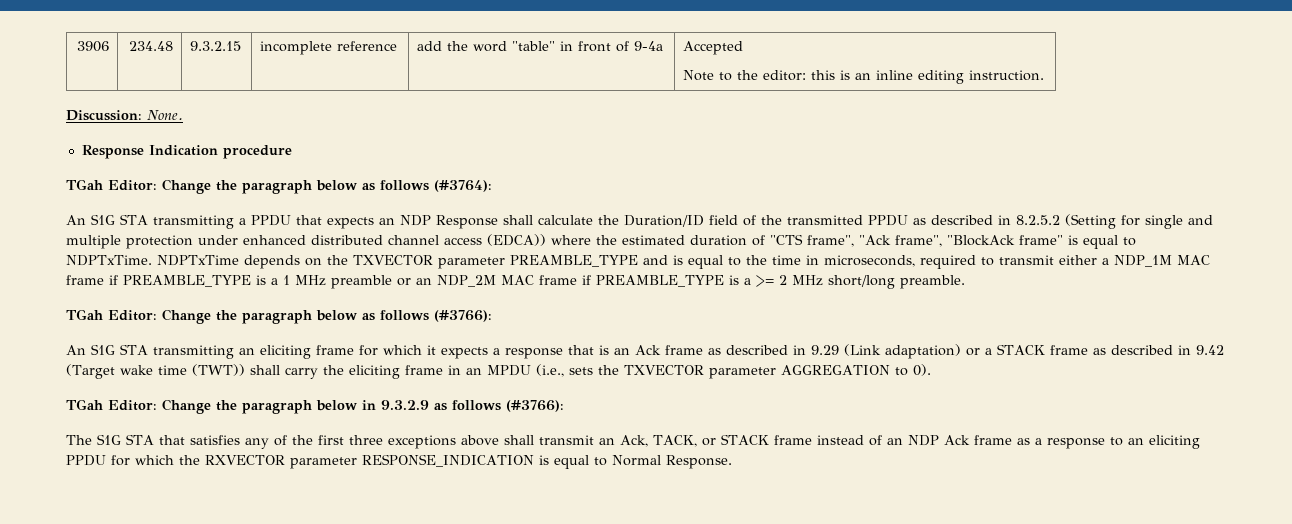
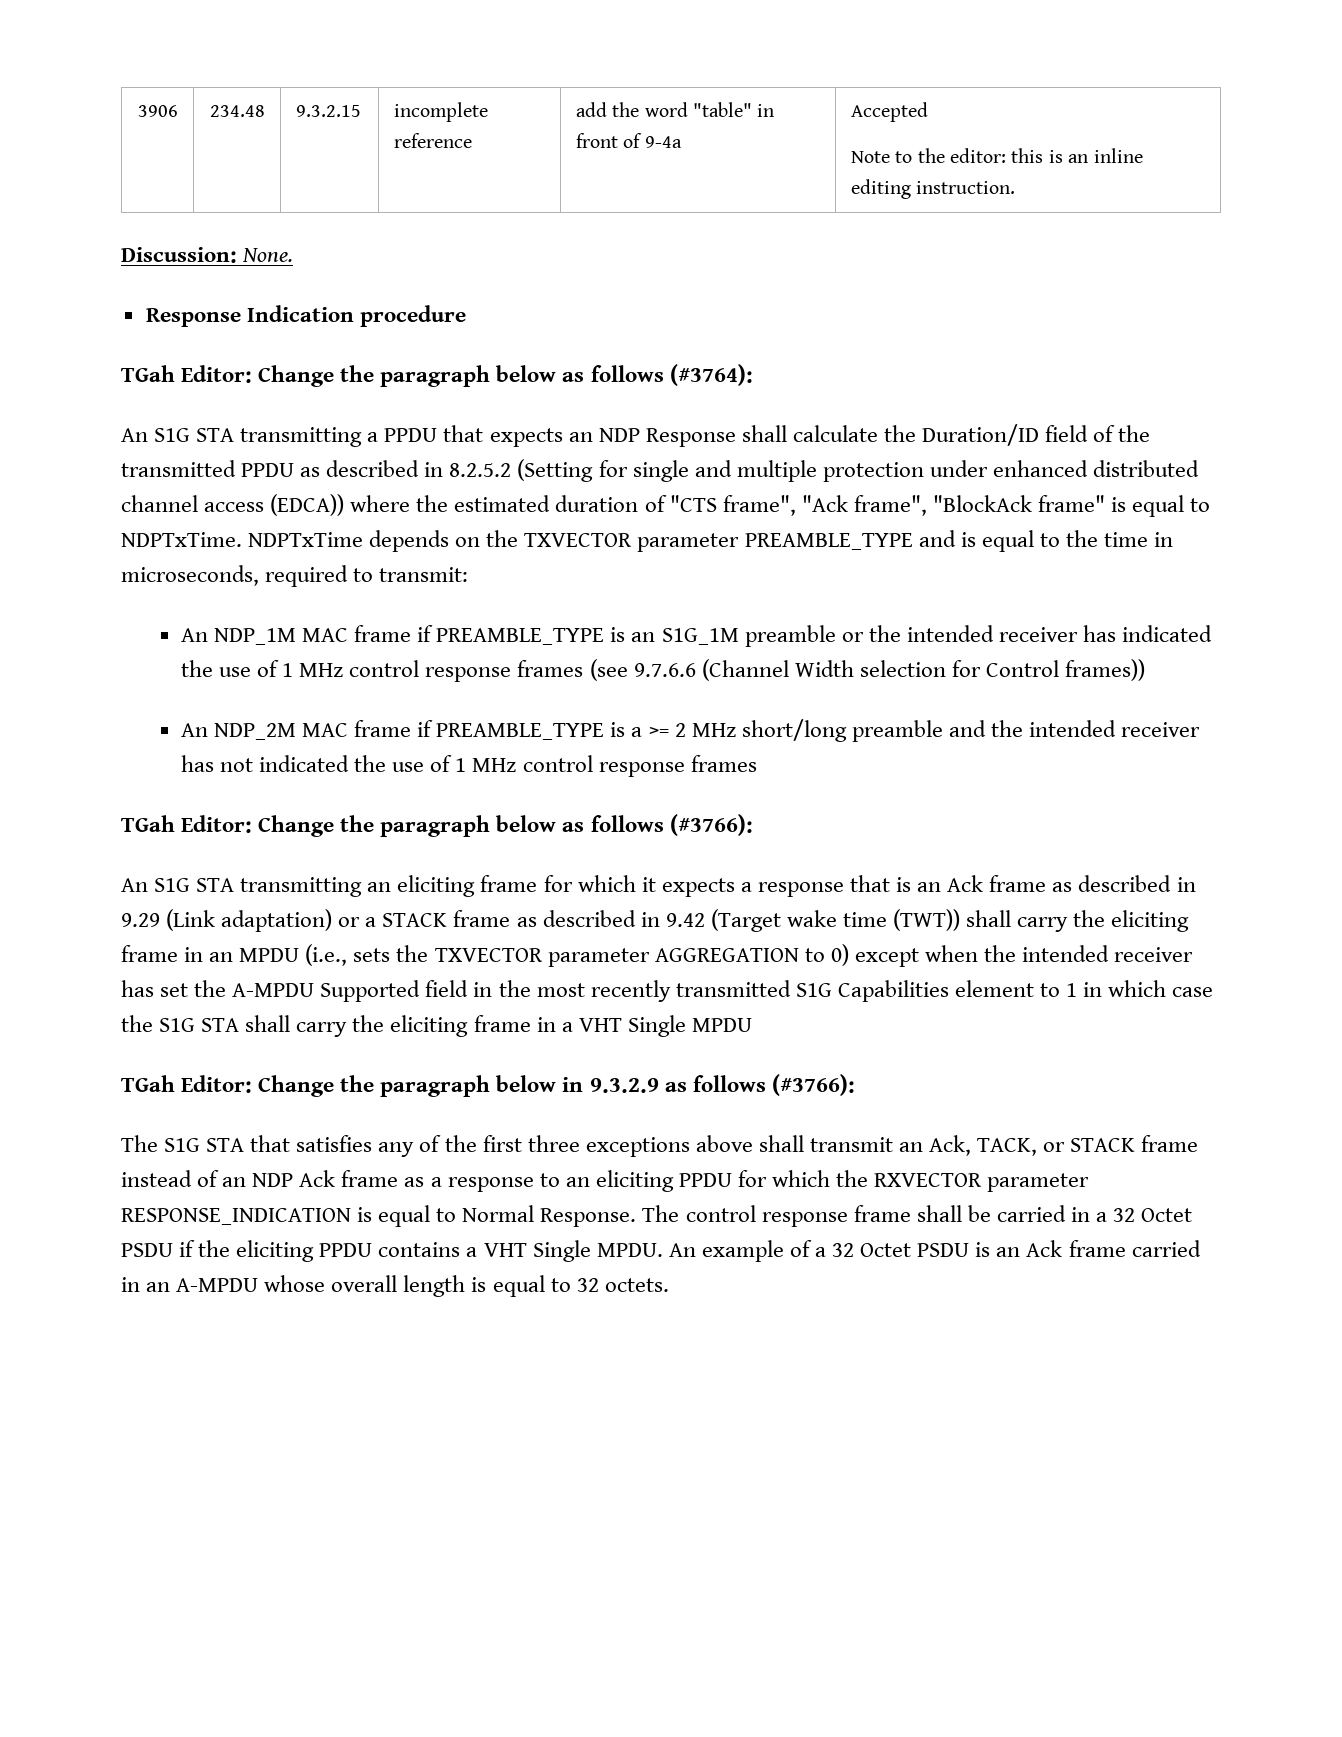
- NDPTxTime depends on the TXVECTOR parameter PREAMBLE_TYPE and is equal to the time in microseconds, required to transmit either a NDP_1M MAC frame if PREAMBLE_TYPE is a 1 MHz preamble or an NDP_2M MAC frame if PREAMBLE_TYPE is a >= 2 MHz short/long preamble.
+ NDPTxTime depends on the TXVECTOR parameter PREAMBLE_TYPE and is equal to the time in microseconds, required to transmit:
+ An NDP_1M MAC frame if PREAMBLE_TYPE is an S1G_1M preamble or the intended receiver has indicated the use of 1 MHz control response frames (see 9.7.6.6 (Channel Width selection for Control frames))
+ An NDP_2M MAC frame if PREAMBLE_TYPE is a >= 2 MHz short/long preamble and the intended receiver has not indicated the use of 1 MHz control response frames
- An S1G STA transmitting an eliciting frame for which it expects a response that is an Ack frame as described in 9.29 (Link adaptation) or a STACK frame as described in 9.42 (Target wake time (TWT)) shall carry the eliciting frame in an MPDU (i.e., sets the TXVECTOR parameter AGGREGATION to 0).
+ An S1G STA transmitting an eliciting frame for which it expects a response that is an Ack frame as described in 9.29 (Link adaptation) or a STACK frame as described in 9.42 (Target wake time (TWT)) shall carry the eliciting frame in an MPDU (i.e., sets the TXVECTOR parameter AGGREGATION to 0) except when the intended receiver has set the A-MPDU Supported field in the most recently transmitted S1G Capabilities element to 1 in which case the S1G STA shall carry the eliciting frame in a VHT Single MPDU
+ The control response frame shall be carried in a 32 Octet PSDU if the eliciting PPDU contains a VHT Single MPDU. An example of a 32 Octet PSDU is an Ack frame carried in an A-MPDU whose overall length is equal to 32 octets.

